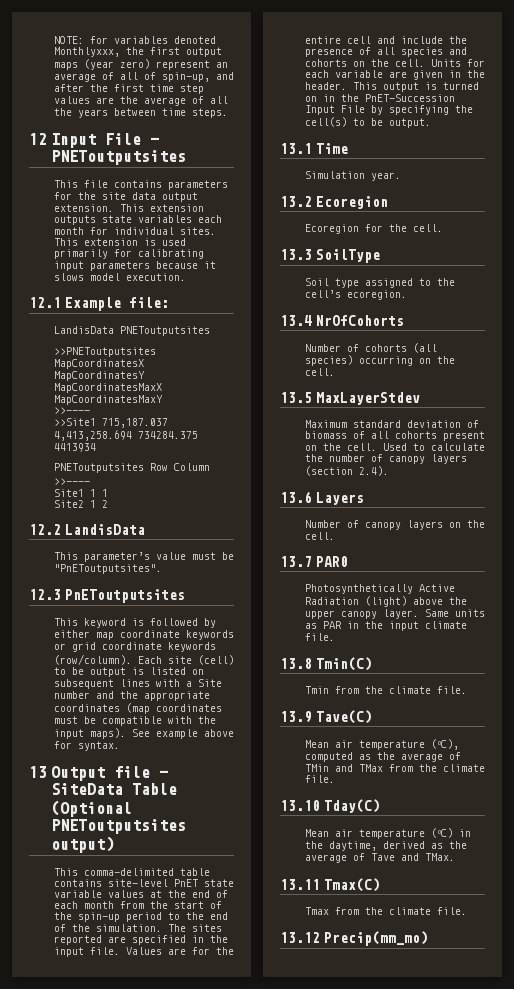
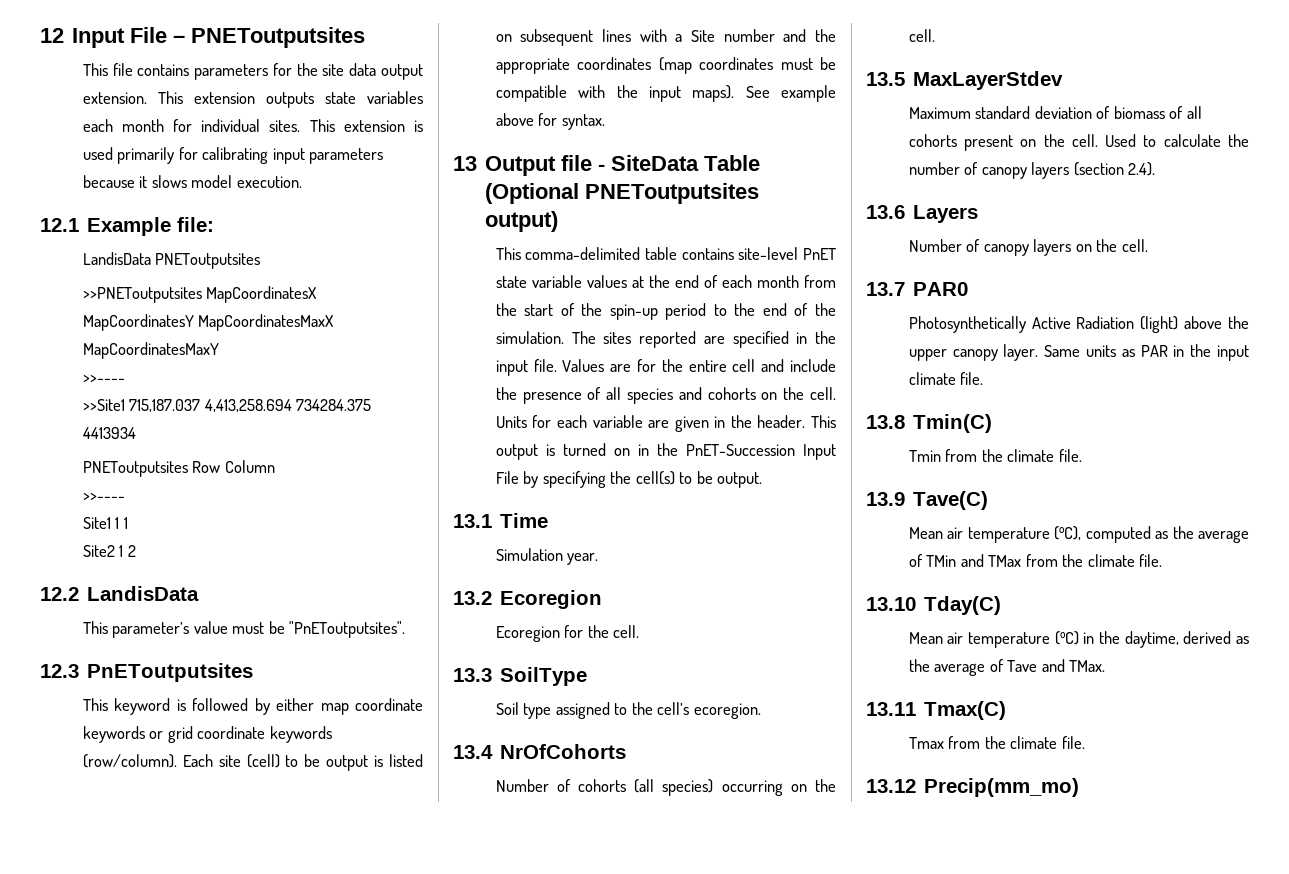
- NOTE: for variables denoted Monthlyxxx, the first output maps (year zero) represent an average of all of spin-up, and after the first time step values are the average of all the years between time steps.

